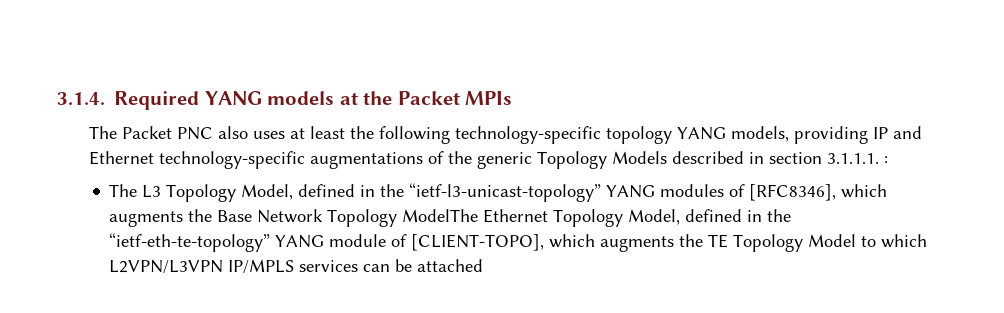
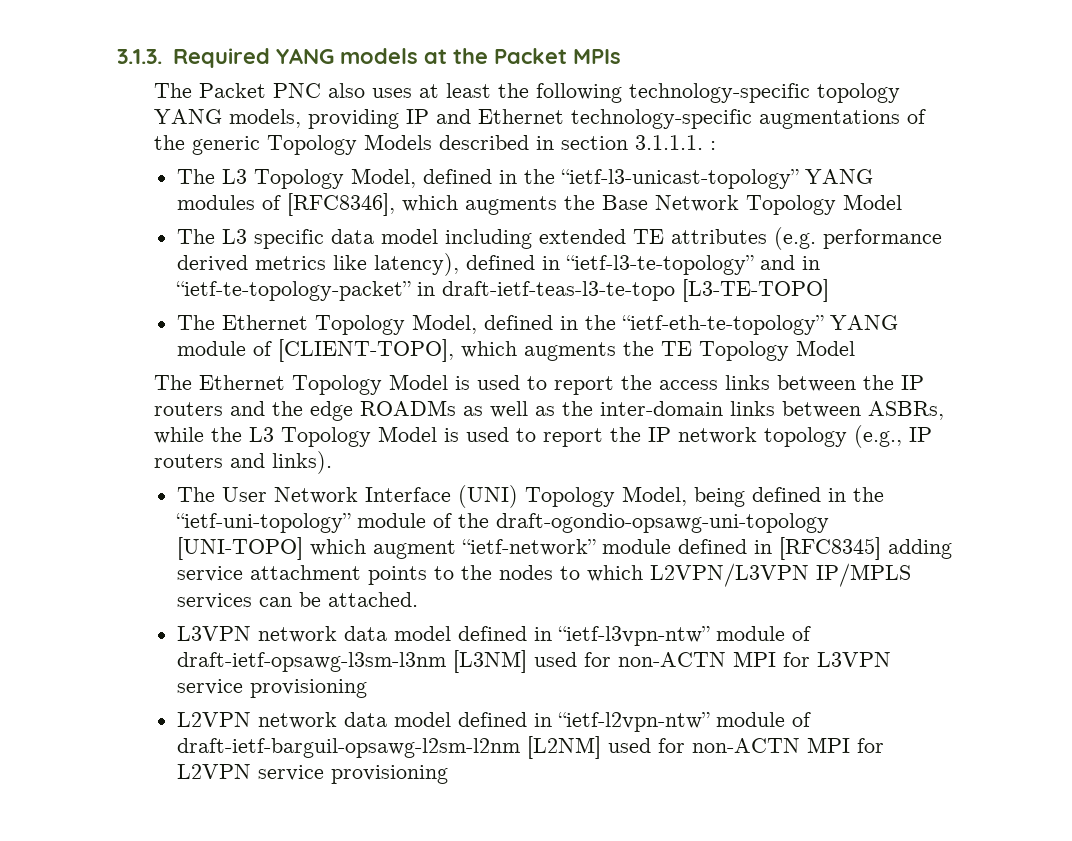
- 3.1.4. Required YANG models at the Packet MPIs
+ 3.1.3. Required YANG models at the Packet MPIs
- The L3 Topology Model, defined in the “ietf-l3-unicast-topology” YANG modules of [RFC8346], which augments the Base Network Topology ModelThe Ethernet Topology Model, defined in the “ietf-eth-te-topology” YANG module of [CLIENT-TOPO], which augments the TE Topology Model to which L2VPN/L3VPN IP/MPLS services can be attached
+ The L3 Topology Model, defined in the “ietf-l3-unicast-topology” YANG modules of [RFC8346], which augments the Base Network Topology Model
+ The L3 specific data model including extended TE attributes (e.g. performance derived metrics like latency), defined in “ietf-l3-te-topology” and in “ietf-te-topology-packet” in draft-ietf-teas-l3-te-topo [L3-TE-TOPO]
+ The Ethernet Topology Model, defined in the “ietf-eth-te-topology” YANG module of [CLIENT-TOPO], which augments the TE Topology Model
+ The Ethernet Topology Model is used to report the access links between the IP routers and the edge ROADMs as well as the inter-domain links between ASBRs, while the L3 Topology Model is used to report the IP network topology (e.g., IP routers and links).
+ The User Network Interface (UNI) Topology Model, being defined in the “ietf-uni-topology” module of the draft-ogondio-opsawg-uni-topology [UNI-TOPO] which augment “ietf-network” module defined in [RFC8345] adding service attachment points to the nodes to which L2VPN/L3VPN IP/MPLS services can be attached.
+ L3VPN network data model defined in “ietf-l3vpn-ntw” module of draft-ietf-opsawg-l3sm-l3nm [L3NM] used for non-ACTN MPI for L3VPN service provisioning
+ L2VPN network data model defined in “ietf-l2vpn-ntw” module of draft-ietf-barguil-opsawg-l2sm-l2nm [L2NM] used for non-ACTN MPI for L2VPN service provisioning

